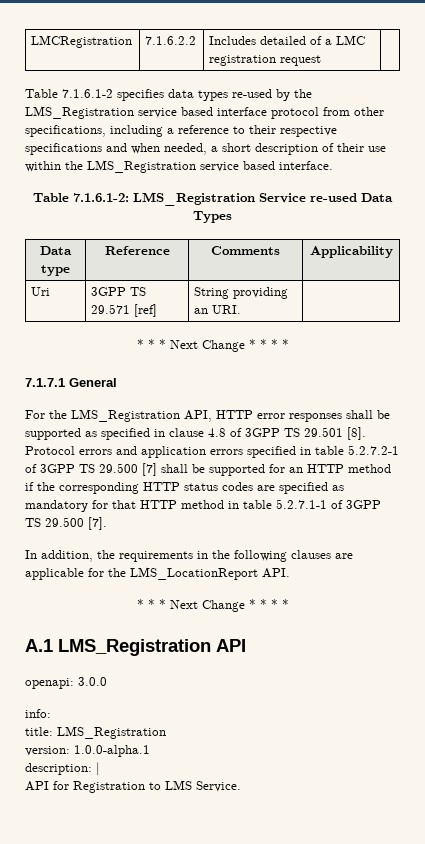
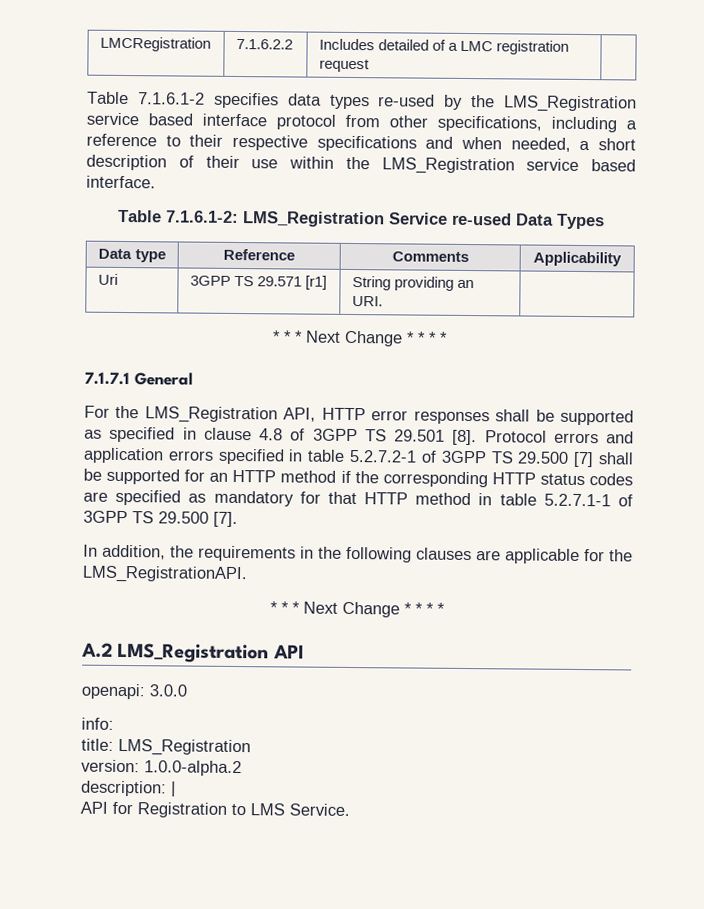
- Uri | 3GPP TS 29.571 [ref] | String providing an URI. |
+ Uri | 3GPP TS 29.571 [r1] | String providing an URI. |
- In addition, the requirements in the following clauses are applicable for the LMS_LocationReport API.
+ In addition, the requirements in the following clauses are applicable for the LMS_RegistrationAPI.
  * * * Next Change * * * *
- A.1 LMS_Registration API
+ A.2 LMS_Registration API
- version: 1.0.0-alpha.1
+ version: 1.0.0-alpha.2

